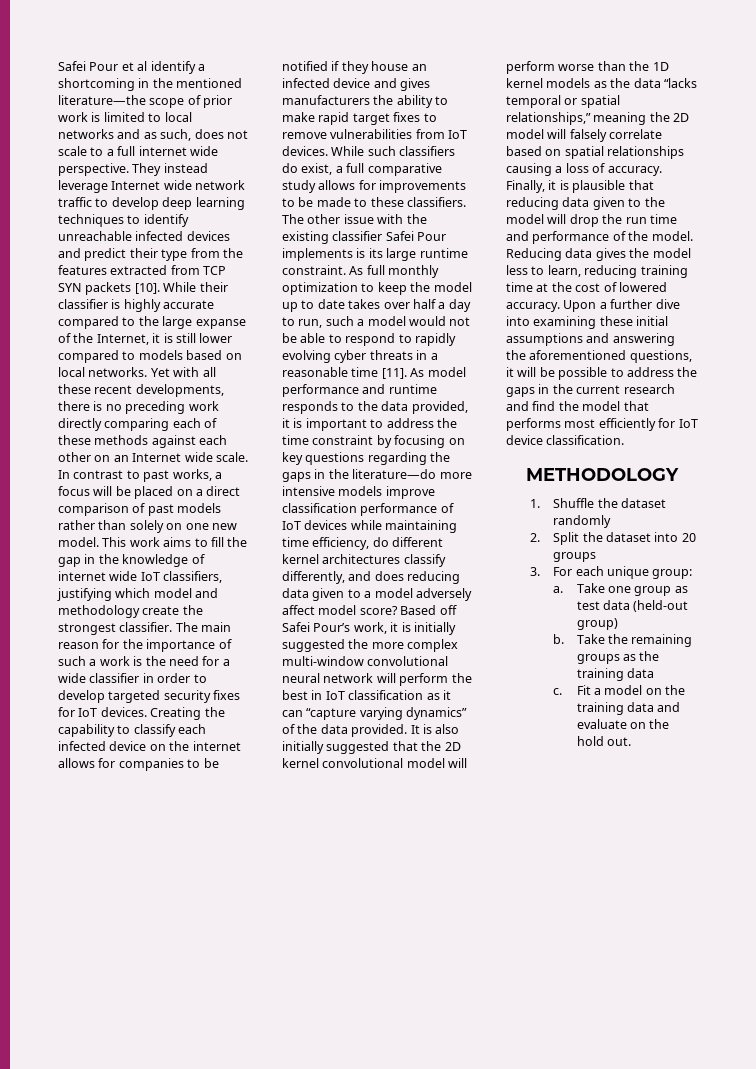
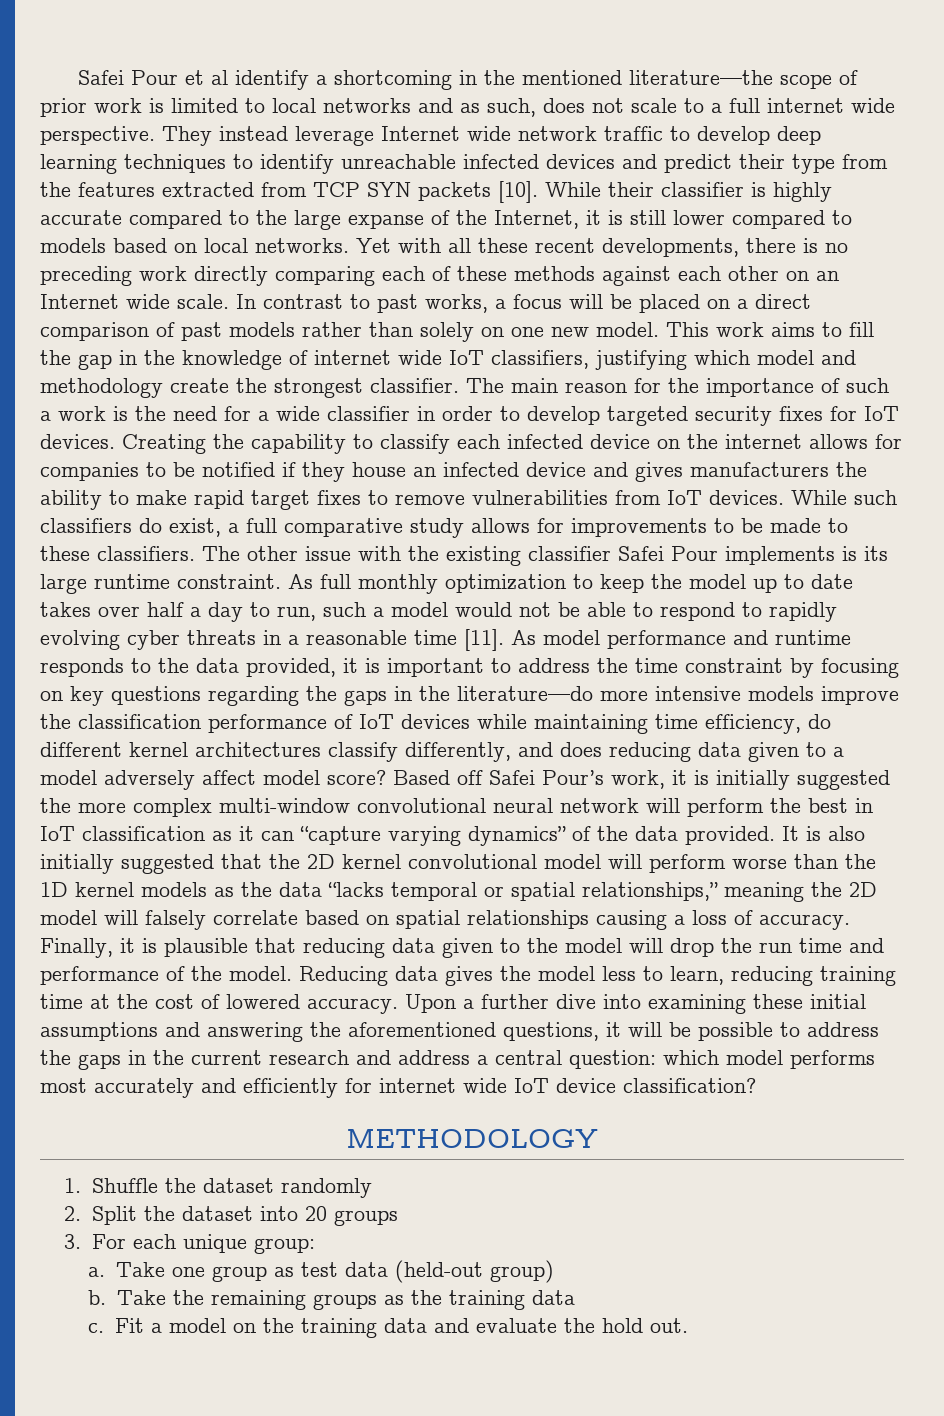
- As model performance and runtime responds to the data provided, it is important to address the time constraint by focusing on key questions regarding the gaps in the literature—do more intensive models improve classification performance of IoT devices while maintaining time efficiency, do different kernel architectures classify differently, and does reducing data given to a model adversely affect model score?
+ As model performance and runtime responds to the data provided, it is important to address the time constraint by focusing on key questions regarding the gaps in the literature—do more intensive models improve the classification performance of IoT devices while maintaining time efficiency, do different kernel architectures classify differently, and does reducing data given to a model adversely affect model score?
- Upon a further dive into examining these initial assumptions and answering the aforementioned questions, it will be possible to address the gaps in the current research and find the model that performs most efficiently for IoT device classification.
+ Upon a further dive into examining these initial assumptions and answering the aforementioned questions, it will be possible to address the gaps in the current research and address a central question: which model performs most accurately and efficiently for internet wide IoT device classification?
- Fit a model on the training data and evaluate on the hold out.
+ Fit a model on the training data and evaluate the hold out.

